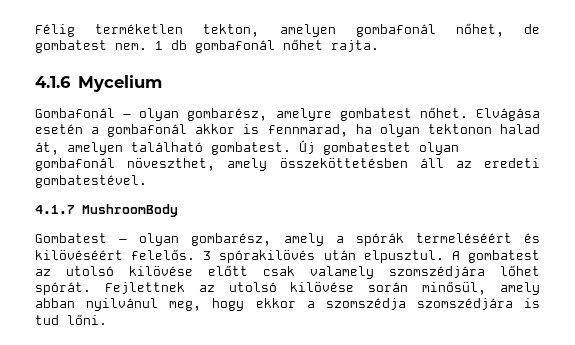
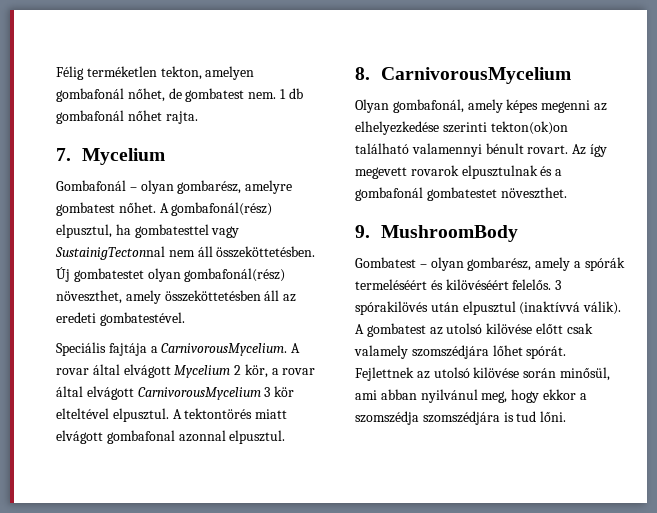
- 4.1.6 Mycelium
+ 7. Mycelium
- Elvágása esetén a gombafonál akkor is fennmarad, ha olyan tektonon halad át, amelyen található gombatest.
+ A gombafonál(rész) elpusztul, ha gombatesttel vagy SustainigTectonnal nem áll összeköttetésben.
- Új gombatestet olyan gombafonál növeszthet, amely összeköttetésben áll az eredeti gombatestével.
+ Új gombatestet olyan gombafonál(rész) növeszthet, amely összeköttetésben áll az eredeti gombatestével.
- 4.1.7 MushroomBody
+ Speciális fajtája a CarnivorousMycelium. A rovar által elvágott Mycelium 2 kör, a rovar által elvágott CarnivorousMycelium 3 kör elteltével elpusztul. A tektontörés miatt elvágott gombafonal azonnal elpusztul.
+ 8. CarnivorousMycelium
+ Olyan gombafonál, amely képes megenni az elhelyezkedése szerinti tekton(ok)on található valamennyi bénult rovart. Az így megevett rovarok elpusztulnak és a gombafonál gombatestet növeszthet.
+ 9. MushroomBody
- 3 spórakilövés után elpusztul.
+ 3 spórakilövés után elpusztul (inaktívvá válik).
- Fejlettnek az utolsó kilövése során minősül, amely abban nyilvánul meg, hogy ekkor a szomszédja szomszédjára is tud lőni.
+ Fejlettnek az utolsó kilövése során minősül, ami abban nyilvánul meg, hogy ekkor a szomszédja szomszédjára is tud lőni.

